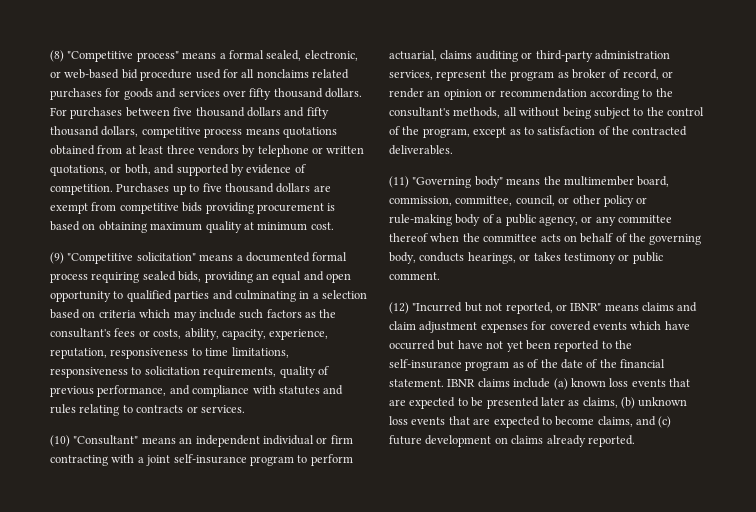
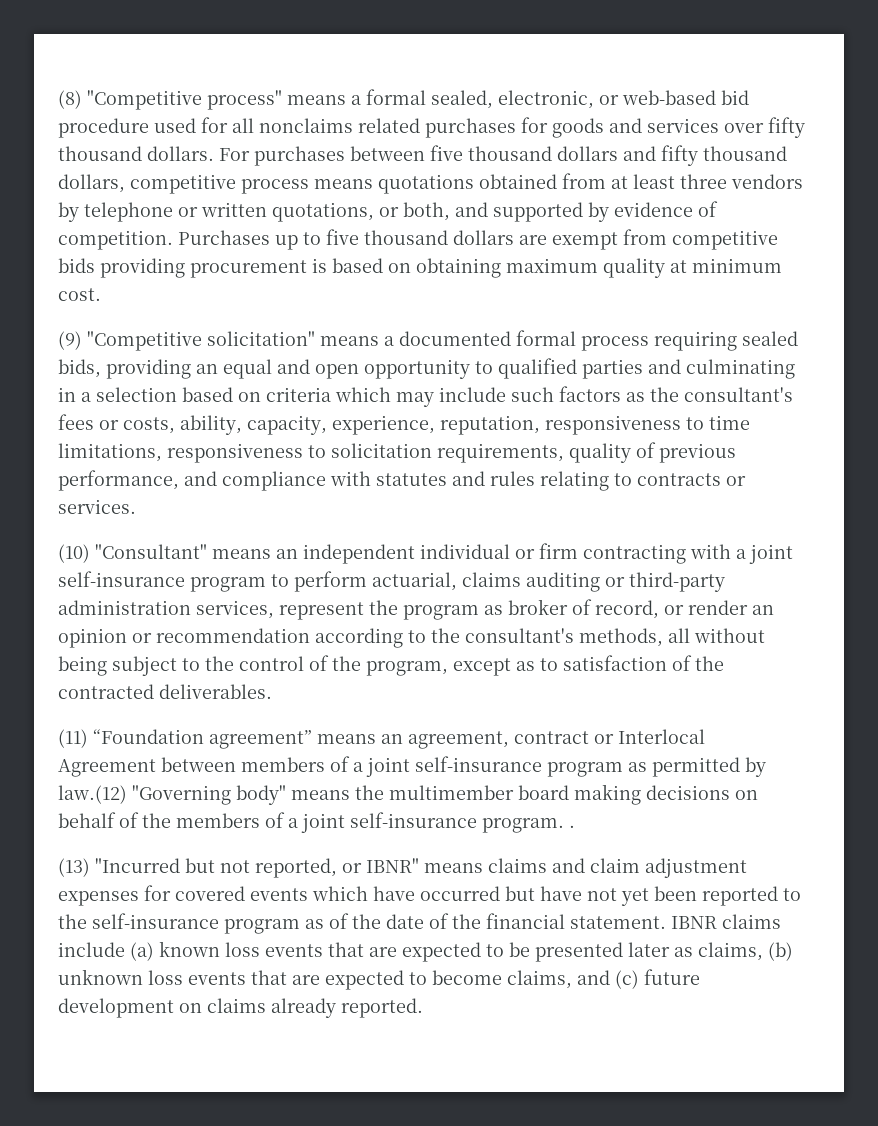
- (11) "Governing body" means the multimember board, commission, committee, council, or other policy or rule-making body of a public agency, or any committee thereof when the committee acts on behalf of the governing body, conducts hearings, or takes testimony or public comment.
- (12) "Incurred but not reported, or IBNR" means claims and claim adjustment expenses for covered events which have occurred but have not yet been reported to the self-insurance program as of the date of the financial statement.
+ (11) “Foundation agreement” means an agreement, contract or Interlocal Agreement between members of a joint self-insurance program as permitted by law.(12) "Governing body" means the multimember board making decisions on behalf of the members of a joint self-insurance program. .
+ (13) "Incurred but not reported, or IBNR" means claims and claim adjustment expenses for covered events which have occurred but have not yet been reported to the self-insurance program as of the date of the financial statement.

